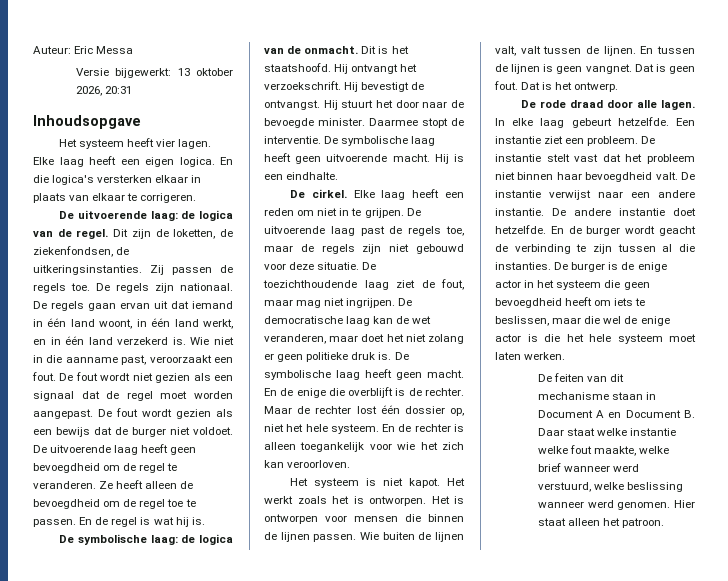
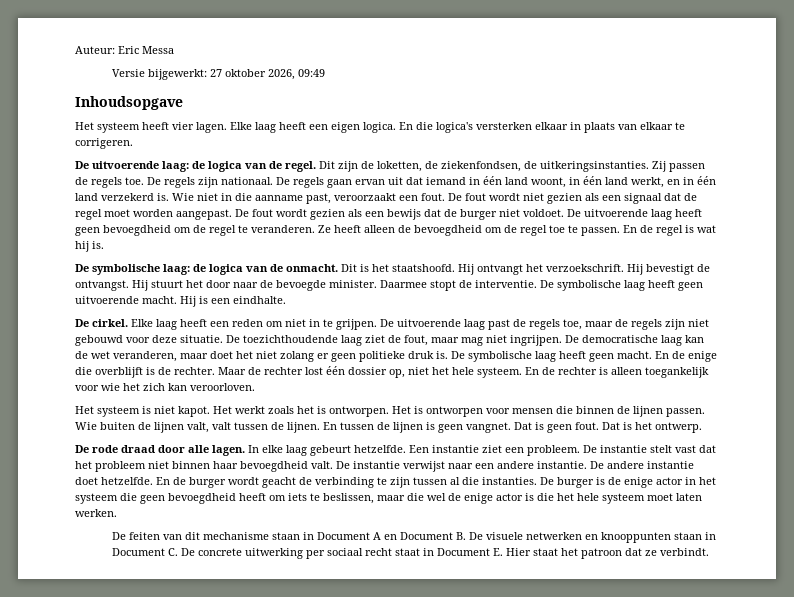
- Versie bijgewerkt: 13 oktober 2026, 20:31
+ Versie bijgewerkt: 27 oktober 2026, 09:49
- De feiten van dit mechanisme staan in Document A en Document B. Daar staat welke instantie welke fout maakte, welke brief wanneer werd verstuurd, welke beslissing wanneer werd genomen. Hier staat alleen het patroon.
+ De feiten van dit mechanisme staan in Document A en Document B. De visuele netwerken en knooppunten staan in Document C. De concrete uitwerking per sociaal recht staat in Document E. Hier staat het patroon dat ze verbindt.

